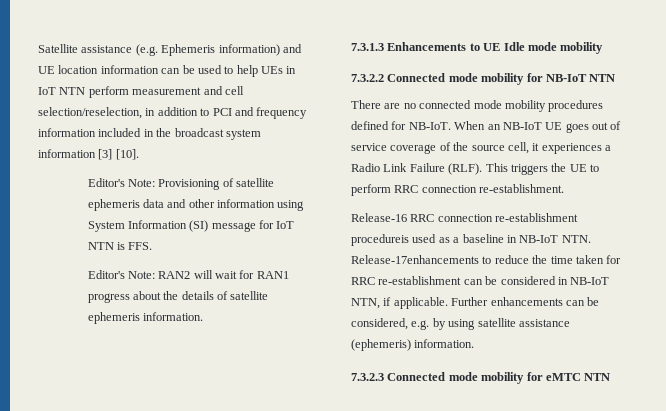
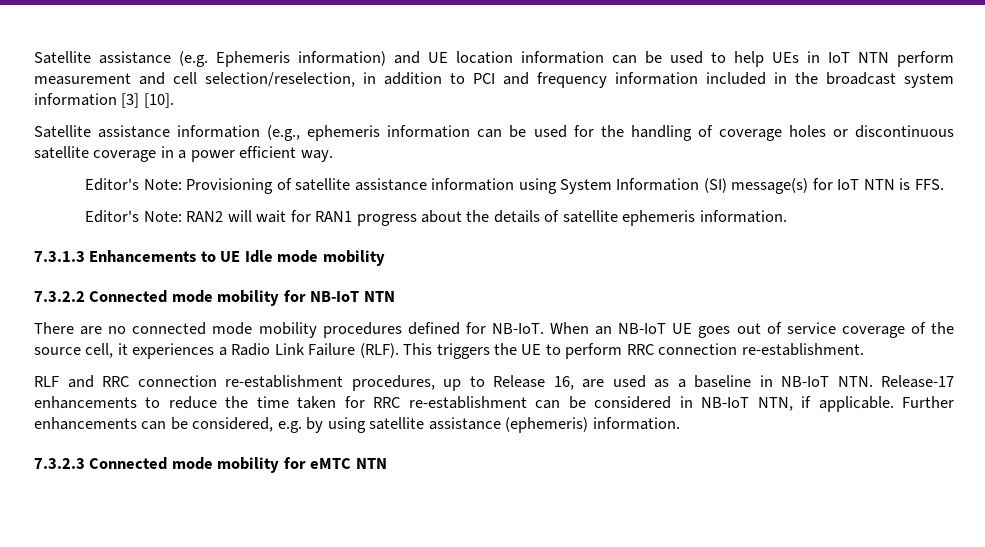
+ Satellite assistance information (e.g., ephemeris information can be used for the handling of coverage holes or discontinuous satellite coverage in a power efficient way.
- Editor's Note: Provisioning of satellite ephemeris data and other information using System Information (SI) message for IoT NTN is FFS.
+ Editor's Note: Provisioning of satellite assistance information using System Information (SI) message(s) for IoT NTN is FFS.
- Release-16 RRC connection re-establishment procedureis used as a baseline in NB-IoT NTN. Release-17enhancements to reduce the time taken for RRC re-establishment can be considered in NB-IoT NTN, if applicable.
+ RLF and RRC connection re-establishment procedures, up to Release 16, are used as a baseline in NB-IoT NTN. Release-17 enhancements to reduce the time taken for RRC re-establishment can be considered in NB-IoT NTN, if applicable.

